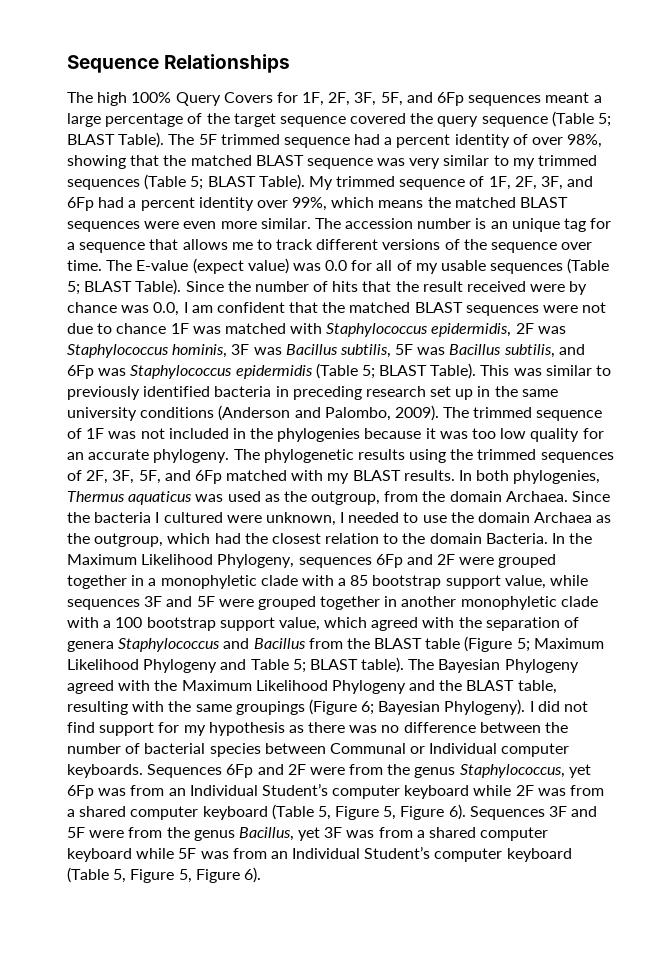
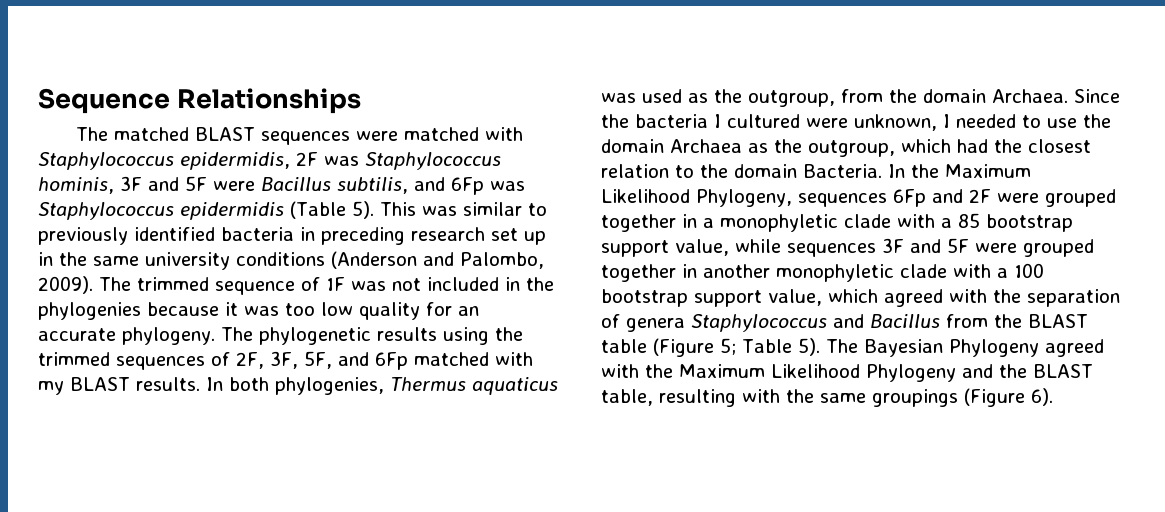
- The high 100% Query Covers for 1F, 2F, 3F, 5F, and 6Fp sequences meant a large percentage of the target sequence covered the query sequence (Table 5; BLAST Table). The 5F trimmed sequence had a percent identity of over 98%, showing that the matched BLAST sequence was very similar to my trimmed sequences (Table 5; BLAST Table). My trimmed sequence of 1F, 2F, 3F, and 6Fp had a percent identity over 99%, which means the matched BLAST sequences were even more similar. The accession number is an unique tag for a sequence that allows me to track different versions of the sequence over time. The E-value (expect value) was 0.0 for all of my usable sequences (Table 5; BLAST Table). Since the number of hits that the result received were by chance was 0.0, I am confident that the matched BLAST sequences were not due to chance 1F was matched with Staphylococcus epidermidis, 2F was Staphylococcus hominis, 3F was Bacillus subtilis, 5F was Bacillus subtilis, and 6Fp was Staphylococcus epidermidis (Table 5; BLAST Table).
+ The matched BLAST sequences were matched with Staphylococcus epidermidis, 2F was Staphylococcus hominis, 3F and 5F were Bacillus subtilis, and 6Fp was Staphylococcus epidermidis (Table 5).
- In the Maximum Likelihood Phylogeny, sequences 6Fp and 2F were grouped together in a monophyletic clade with a 85 bootstrap support value, while sequences 3F and 5F were grouped together in another monophyletic clade with a 100 bootstrap support value, which agreed with the separation of genera Staphylococcus and Bacillus from the BLAST table (Figure 5; Maximum Likelihood Phylogeny and Table 5; BLAST table).
+ In the Maximum Likelihood Phylogeny, sequences 6Fp and 2F were grouped together in a monophyletic clade with a 85 bootstrap support value, while sequences 3F and 5F were grouped together in another monophyletic clade with a 100 bootstrap support value, which agreed with the separation of genera Staphylococcus and Bacillus from the BLAST table (Figure 5; Table 5).
- The Bayesian Phylogeny agreed with the Maximum Likelihood Phylogeny and the BLAST table, resulting with the same groupings (Figure 6; Bayesian Phylogeny). I did not find support for my hypothesis as there was no difference between the number of bacterial species between Communal or Individual computer keyboards. Sequences 6Fp and 2F were from the genus Staphylococcus, yet 6Fp was from an Individual Student’s computer keyboard while 2F was from a shared computer keyboard (Table 5, Figure 5, Figure 6). Sequences 3F and 5F were from the genus Bacillus, yet 3F was from a shared computer keyboard while 5F was from an Individual Student’s computer keyboard (Table 5, Figure 5, Figure 6).
+ The Bayesian Phylogeny agreed with the Maximum Likelihood Phylogeny and the BLAST table, resulting with the same groupings (Figure 6).

